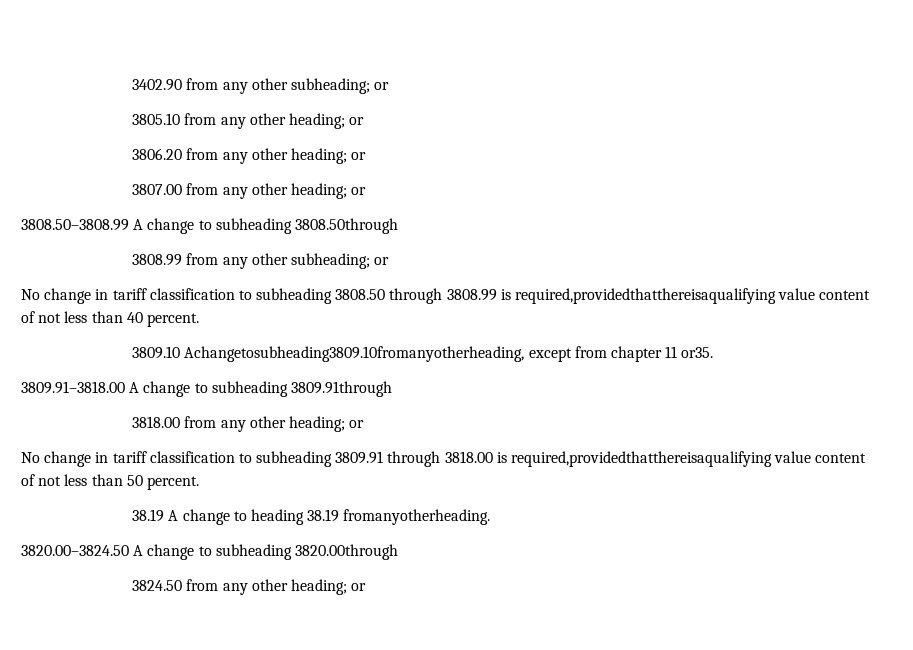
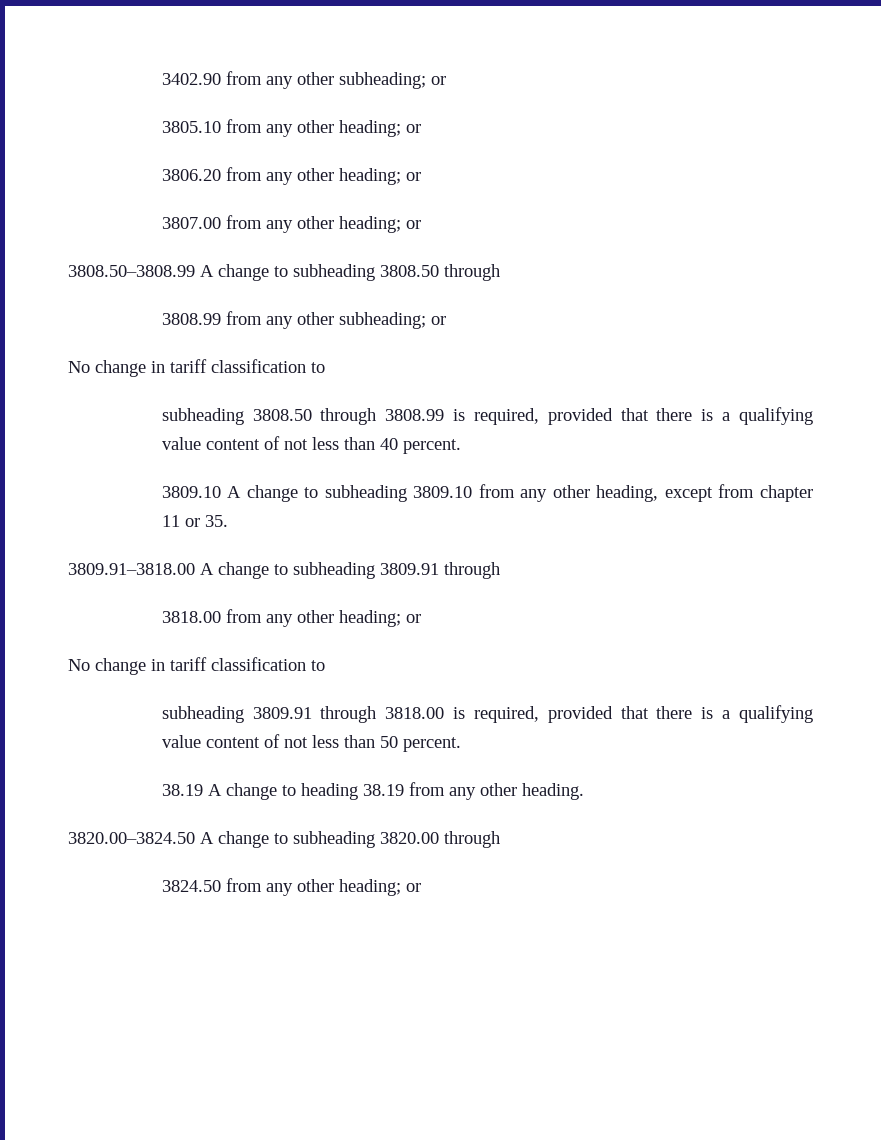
- 3808.50–3808.99 A change to subheading 3808.50through
+ 3808.50–3808.99 A change to subheading 3808.50 through
  3808.99 from any other subheading; or
- No change in tariff classification to subheading 3808.50 through 3808.99 is required,providedthatthereisaqualifying value content of not less than 40 percent.
+ No change in tariff classification to
+ subheading 3808.50 through 3808.99 is required, provided that there is a qualifying value content of not less than 40 percent.
- 3809.10 Achangetosubheading3809.10fromanyotherheading, except from chapter 11 or35.
+ 3809.10 A change to subheading 3809.10 from any other heading, except from chapter 11 or 35.
- 3809.91–3818.00 A change to subheading 3809.91through
+ 3809.91–3818.00 A change to subheading 3809.91 through
  3818.00 from any other heading; or
- No change in tariff classification to subheading 3809.91 through 3818.00 is required,providedthatthereisaqualifying value content of not less than 50 percent.
+ No change in tariff classification to
+ subheading 3809.91 through 3818.00 is required, provided that there is a qualifying value content of not less than 50 percent.
- 38.19 A change to heading 38.19 fromanyotherheading.
+ 38.19 A change to heading 38.19 from any other heading.
- 3820.00–3824.50 A change to subheading 3820.00through
+ 3820.00–3824.50 A change to subheading 3820.00 through

